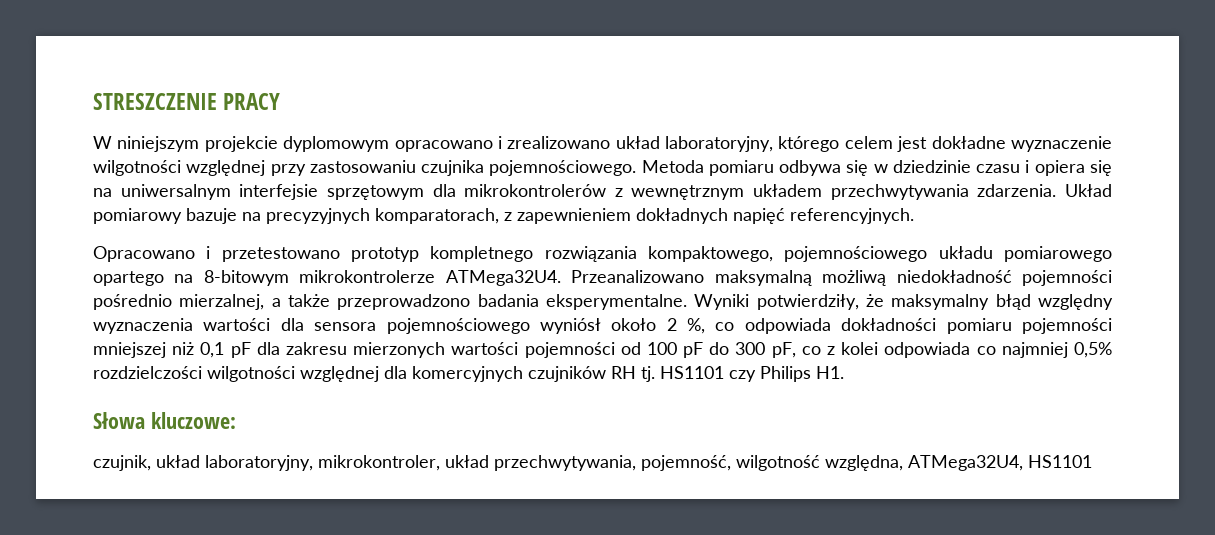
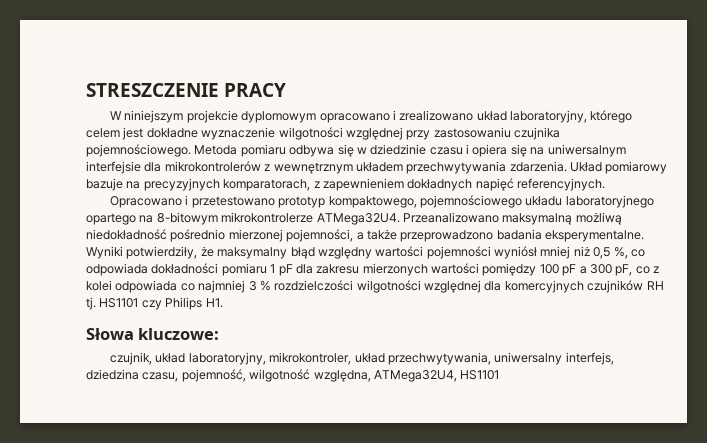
- Metoda pomiaru odbywa się w dziedzinie czasu i opiera się na uniwersalnym interfejsie sprzętowym dla mikrokontrolerów z wewnętrznym układem przechwytywania zdarzenia.
+ Metoda pomiaru odbywa się w dziedzinie czasu i opiera się na uniwersalnym interfejsie dla mikrokontrolerów z wewnętrznym układem przechwytywania zdarzenia.
- Opracowano i przetestowano prototyp kompletnego rozwiązania kompaktowego, pojemnościowego układu pomiarowego opartego na 8-bitowym mikrokontrolerze ATMega32U4.
+ Opracowano i przetestowano prototyp kompaktowego, pojemnościowego układu laboratoryjnego opartego na 8-bitowym mikrokontrolerze ATMega32U4.
- Przeanalizowano maksymalną możliwą niedokładność pojemności pośrednio mierzalnej, a także przeprowadzono badania eksperymentalne.
+ Przeanalizowano maksymalną możliwą niedokładność pośrednio mierzonej pojemności, a także przeprowadzono badania eksperymentalne.
- Wyniki potwierdziły, że maksymalny błąd względny wyznaczenia wartości dla sensora pojemnościowego wyniósł około 2 %, co odpowiada dokładności pomiaru pojemności mniejszej niż 0,1 pF dla zakresu mierzonych wartości pojemności od 100 pF do 300 pF, co z kolei odpowiada co najmniej 0,5% rozdzielczości wilgotności względnej dla komercyjnych czujników RH tj.
+ Wyniki potwierdziły, że maksymalny błąd względny wartości pojemności wyniósł mniej niż 0,5 %, co odpowiada dokładności pomiaru 1 pF dla zakresu mierzonych wartości pomiędzy 100 pF a 300 pF, co z kolei odpowiada co najmniej 3 % rozdzielczości wilgotności względnej dla komercyjnych czujników RH tj.
- czujnik, układ laboratoryjny, mikrokontroler, układ przechwytywania, pojemność, wilgotność względna, ATMega32U4, HS1101
+ czujnik, układ laboratoryjny, mikrokontroler, układ przechwytywania, uniwersalny interfejs, dziedzina czasu, pojemność, wilgotność względna, ATMega32U4, HS1101

